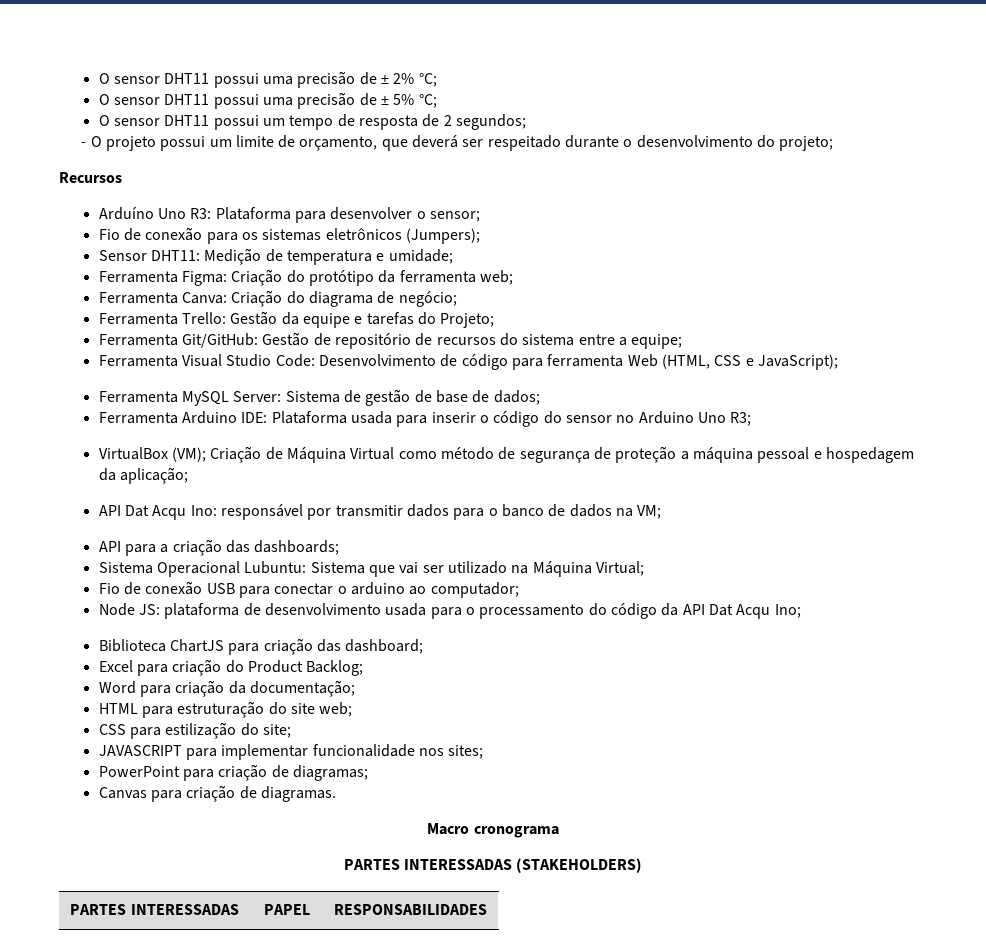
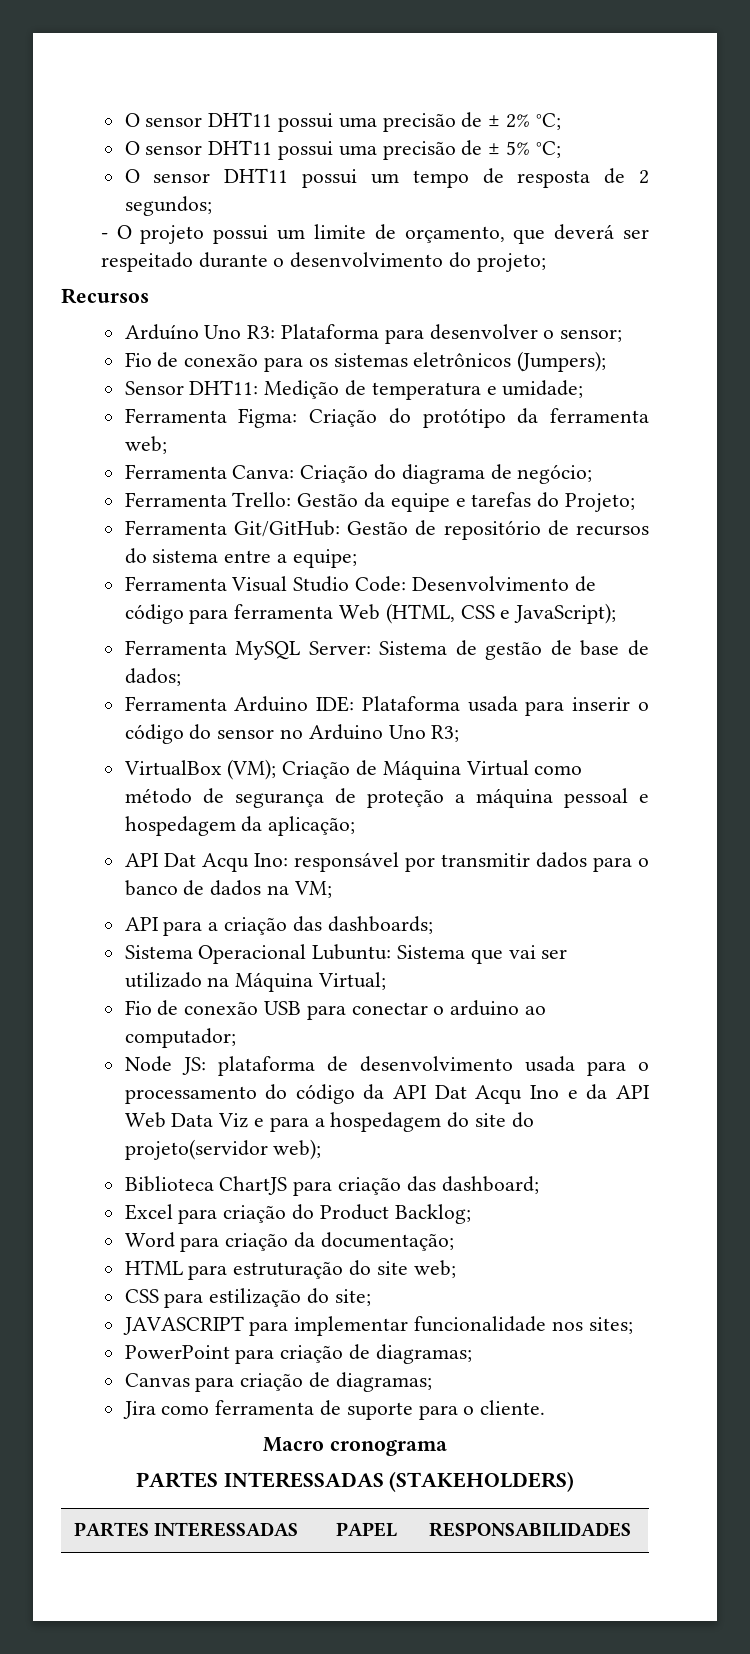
- Node JS: plataforma de desenvolvimento usada para o processamento do código da API Dat Acqu Ino;
+ Node JS: plataforma de desenvolvimento usada para o processamento do código da API Dat Acqu Ino e da API Web Data Viz e para a hospedagem do site do projeto(servidor web);
- Canvas para criação de diagramas.
+ Canvas para criação de diagramas;
+ Jira como ferramenta de suporte para o cliente.

